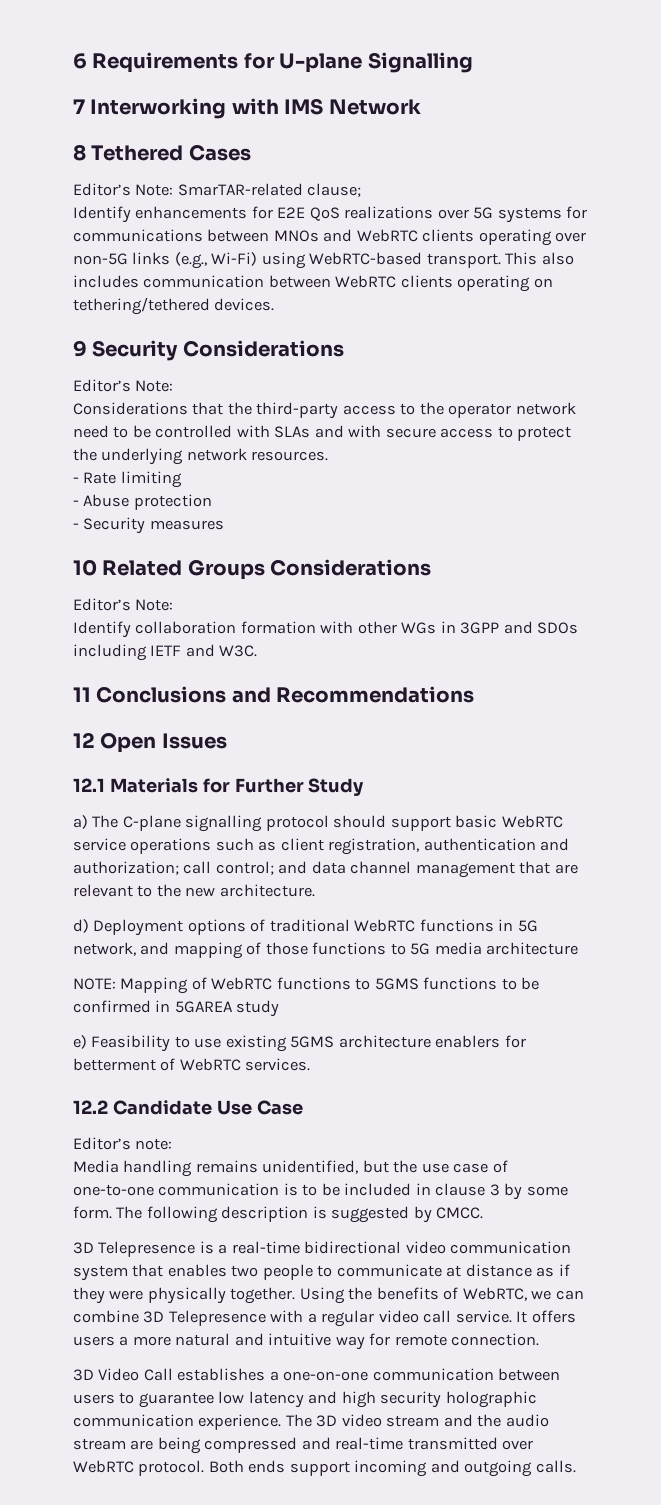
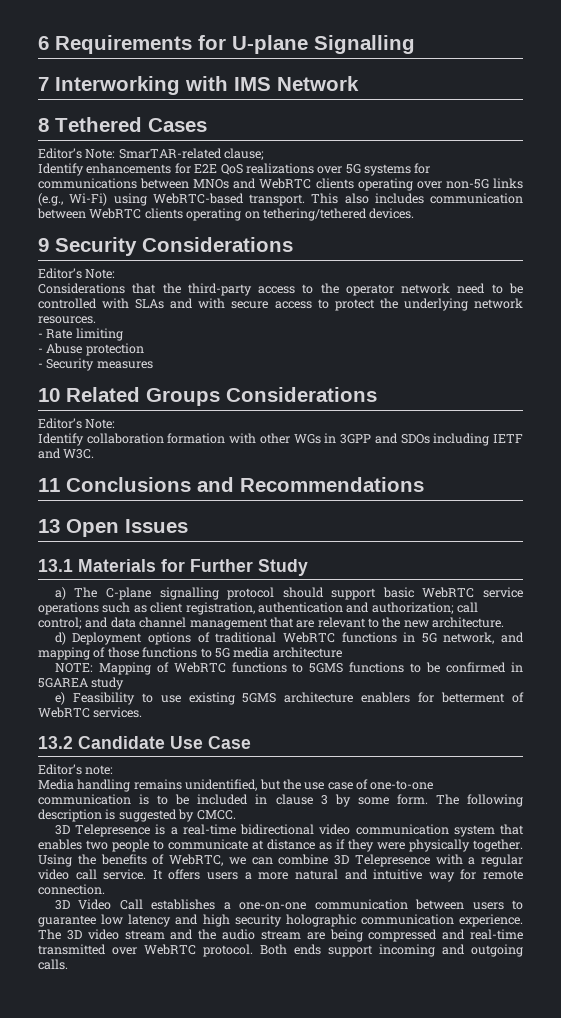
- 12 Open Issues
+ 13 Open Issues
- 12.1 Materials for Further Study
+ 13.1 Materials for Further Study
- 12.2 Candidate Use Case
+ 13.2 Candidate Use Case

